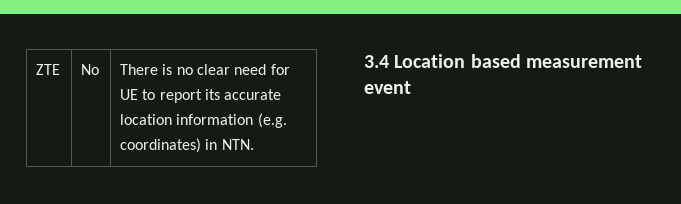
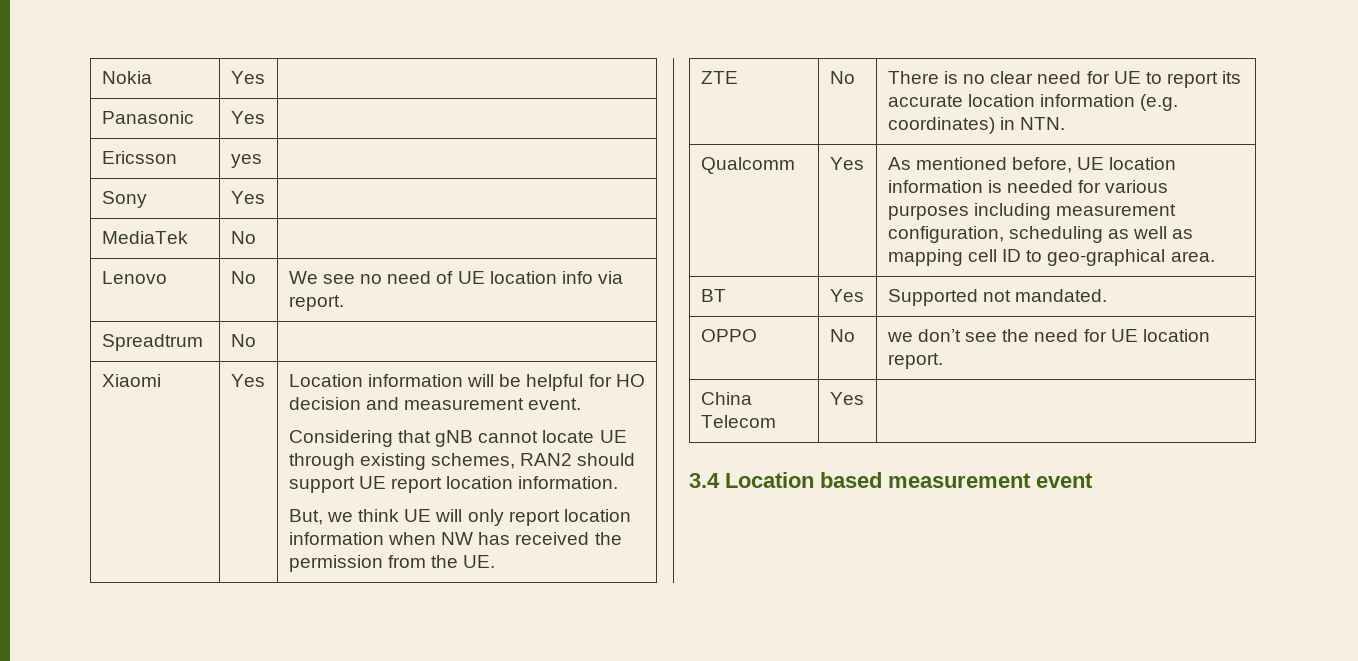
+ Nokia | Yes |
+ Panasonic | Yes |
+ Ericsson | yes |
+ Sony | Yes |
+ MediaTek | No |
+ Lenovo | No | We see no need of UE location info via report.
+ Spreadtrum | No |
+ Xiaomi | Yes | Location information will be helpful for HO decision and measurement event.
+ Considering that gNB cannot locate UE through existing schemes, RAN2 should support UE report location information.
+ But, we think UE will only report location information when NW has received the permission from the UE.
+ Qualcomm | Yes | As mentioned before, UE location information is needed for various purposes including measurement configuration, scheduling as well as mapping cell ID to geo-graphical area.
+ BT | Yes | Supported not mandated.
+ OPPO | No | we don’t see the need for UE location report.
+ China Telecom | Yes |

